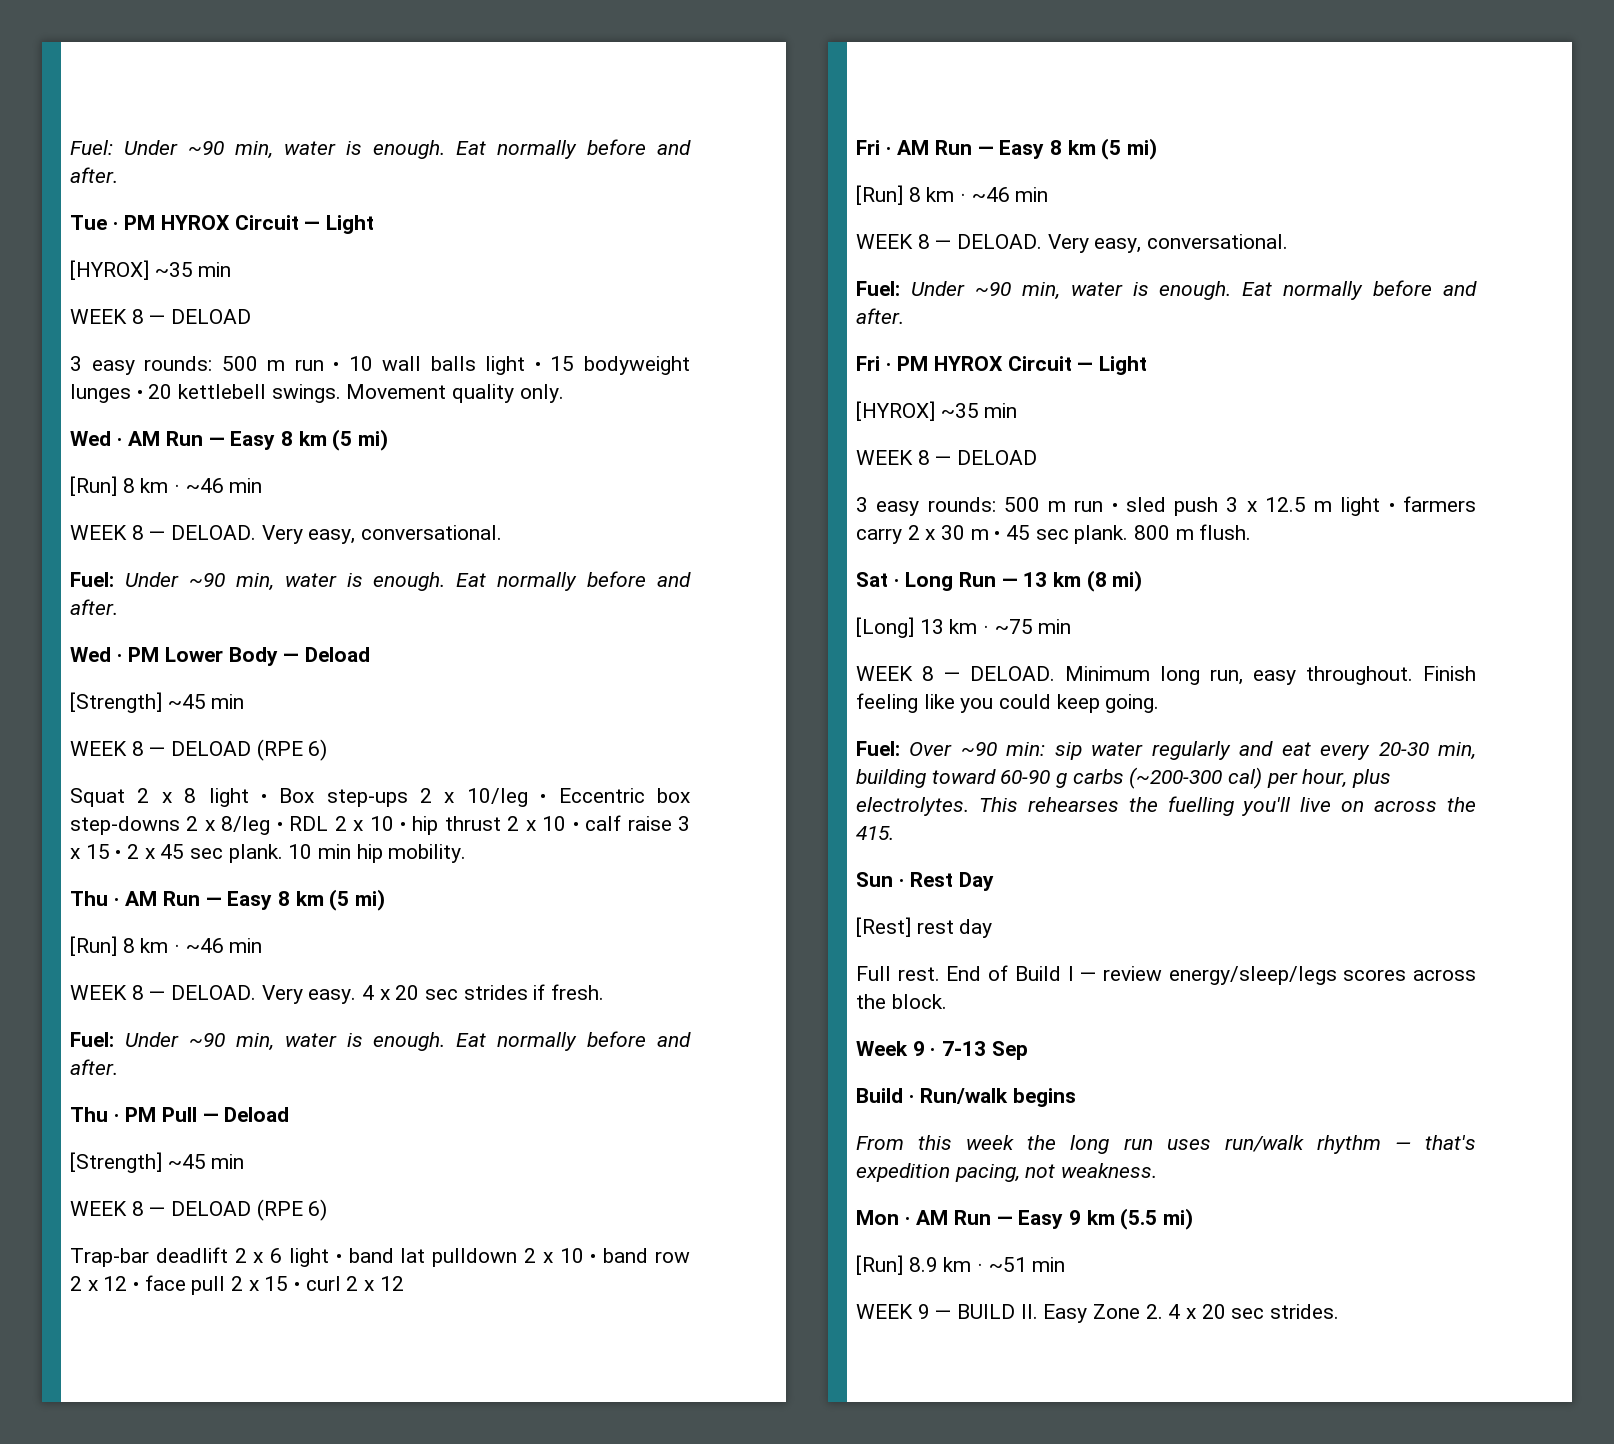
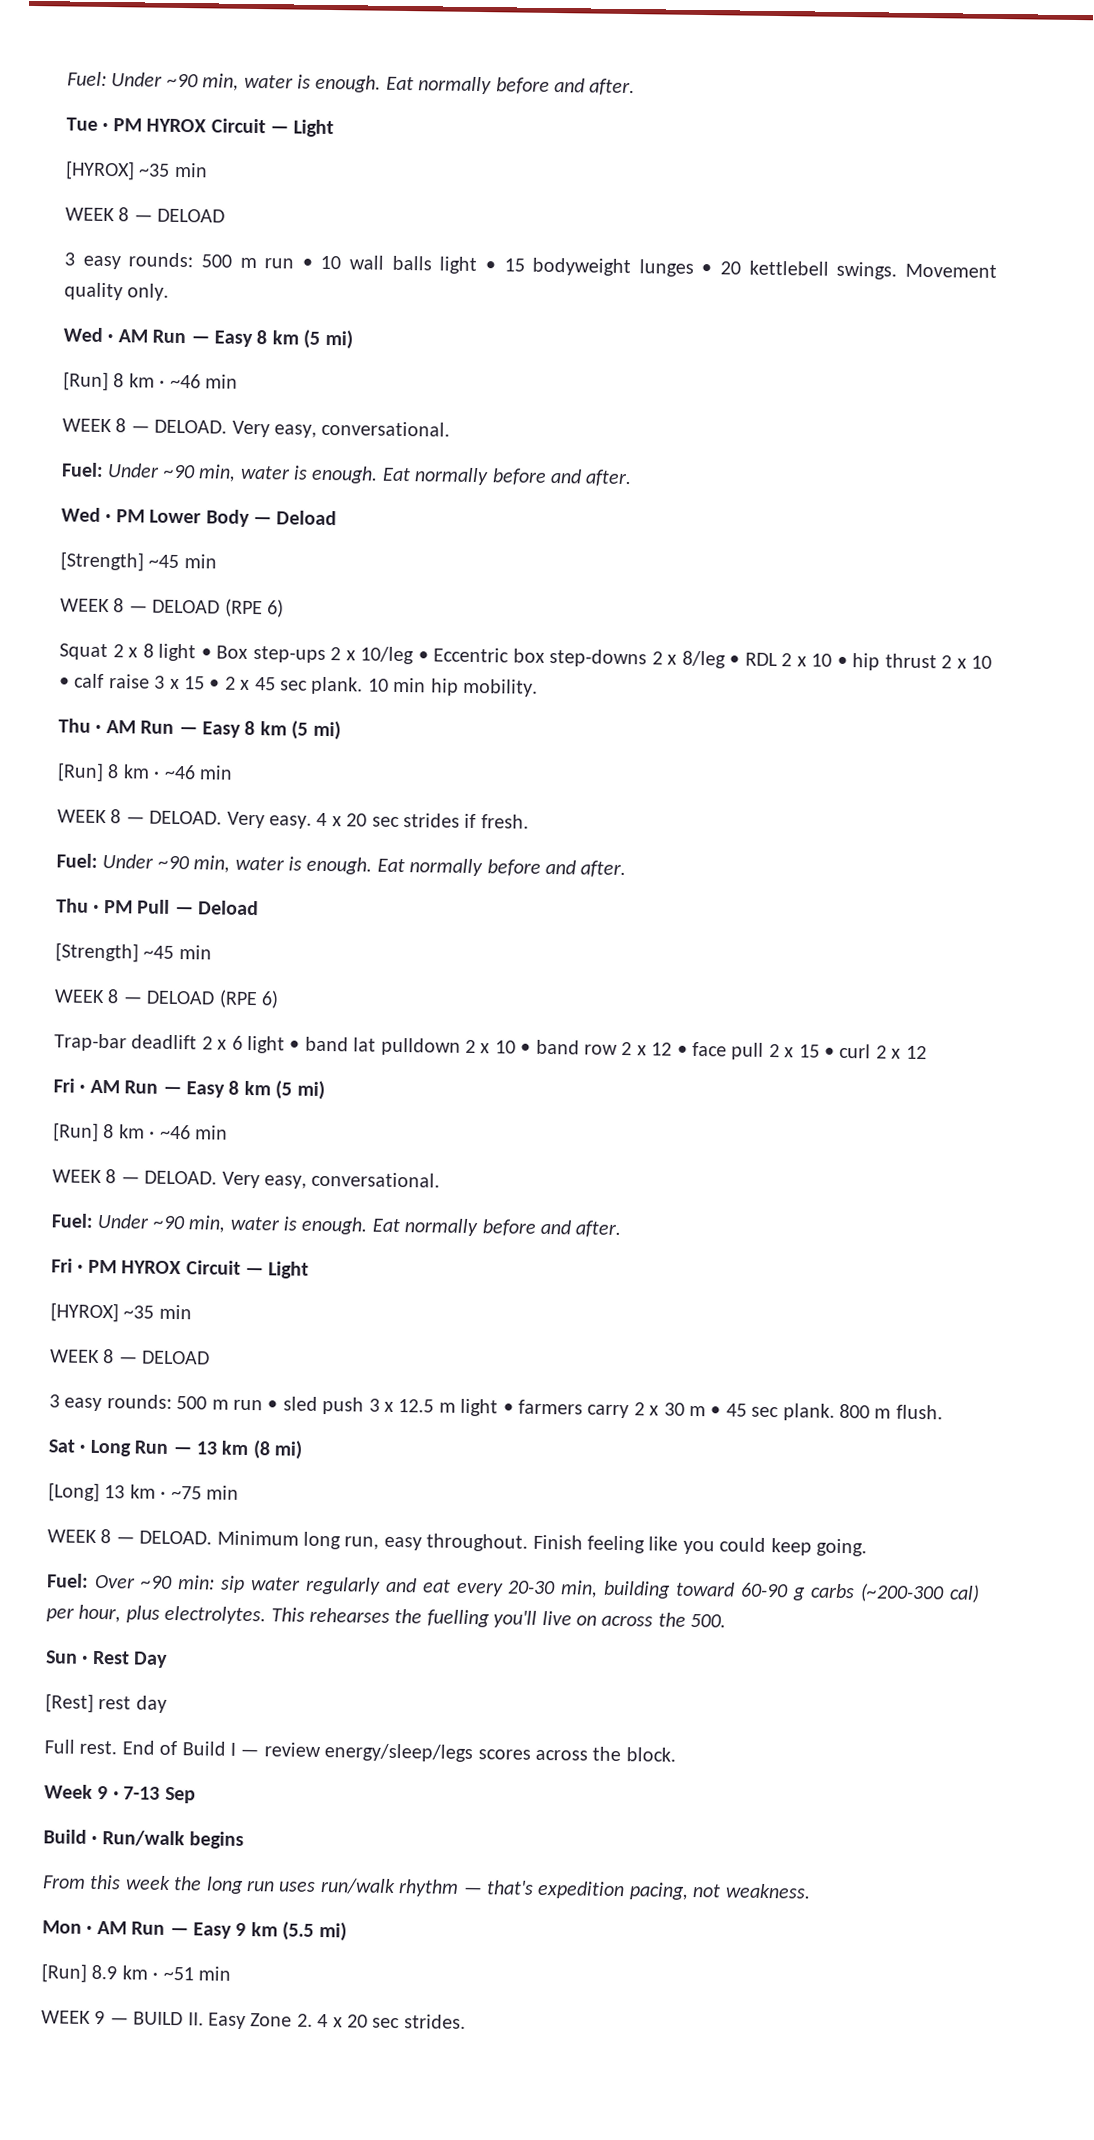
- This rehearses the fuelling you'll live on across the 415.
+ This rehearses the fuelling you'll live on across the 500.

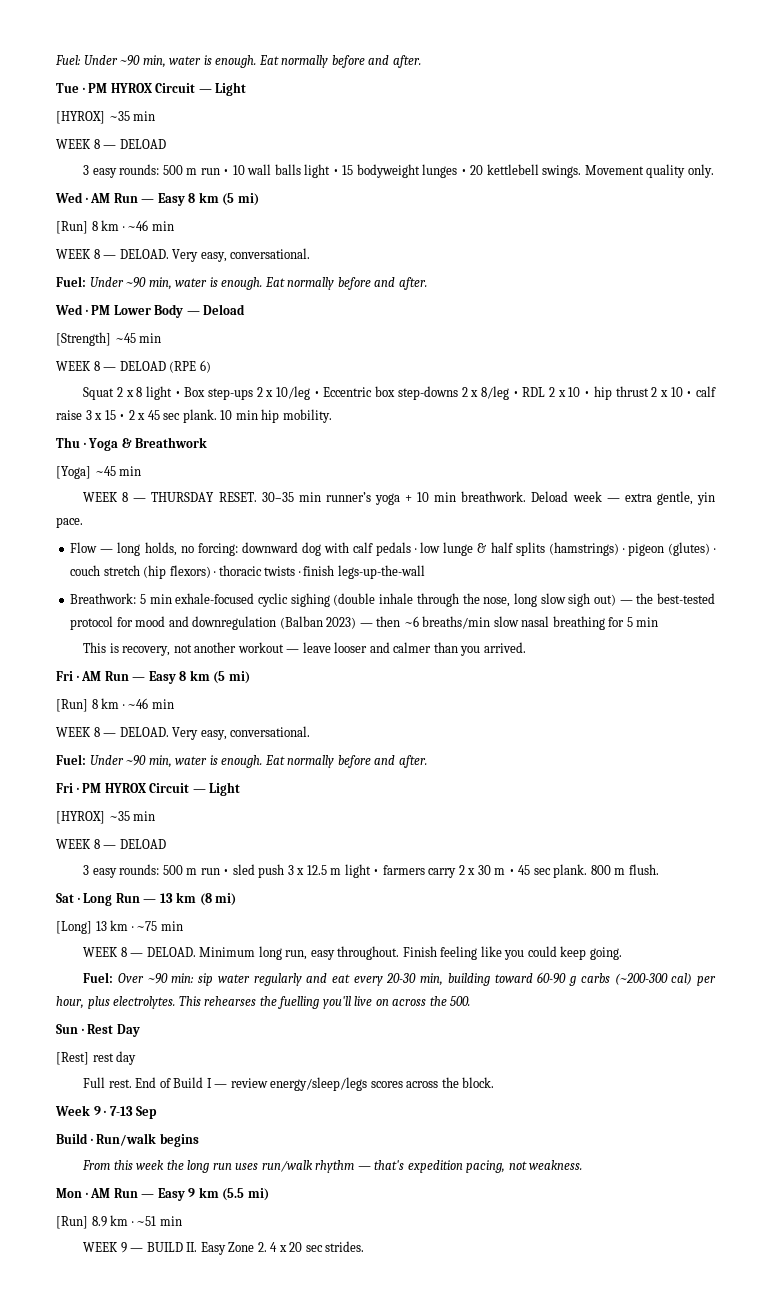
- Thu · AM Run — Easy 8 km (5 mi)
- [Run] 8 km · ~46 min
- WEEK 8 — DELOAD. Very easy. 4 x 20 sec strides if fresh.
- Fuel: Under ~90 min, water is enough. Eat normally before and after.
- Thu · PM Pull — Deload
- [Strength] ~45 min
- WEEK 8 — DELOAD (RPE 6)
- Trap-bar deadlift 2 x 6 light • band lat pulldown 2 x 10 • band row 2 x 12 • face pull 2 x 15 • curl 2 x 12
+ Thu · Yoga & Breathwork
+ [Yoga] ~45 min
+ WEEK 8 — THURSDAY RESET. 30–35 min runner’s yoga + 10 min breathwork. Deload week — extra gentle, yin pace.
+ Flow — long holds, no forcing: downward dog with calf pedals · low lunge & half splits (hamstrings) · pigeon (glutes) · couch stretch (hip flexors) · thoracic twists · finish legs-up-the-wall
+ Breathwork: 5 min exhale-focused cyclic sighing (double inhale through the nose, long slow sigh out) — the best-tested protocol for mood and downregulation (Balban 2023) — then ~6 breaths/min slow nasal breathing for 5 min
+ This is recovery, not another workout — leave looser and calmer than you arrived.

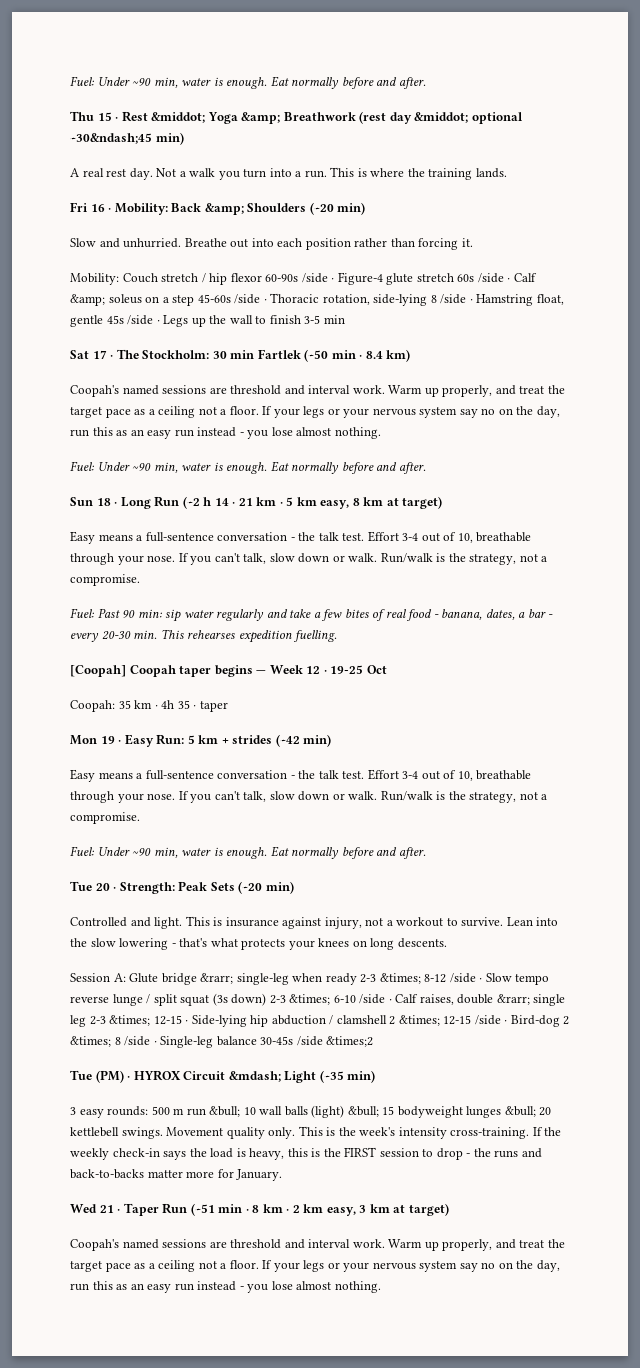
- Tue · PM HYROX Circuit — Light
- [HYROX] ~35 min
- WEEK 8 — DELOAD
- 3 easy rounds: 500 m run • 10 wall balls light • 15 bodyweight lunges • 20 kettlebell swings.
+ Thu 15 · Rest &middot; Yoga &amp; Breathwork (rest day &middot; optional ~30&ndash;45 min)
+ A real rest day. Not a walk you turn into a run. This is where the training lands.
+ Fri 16 · Mobility: Back &amp; Shoulders (~20 min)
+ Slow and unhurried. Breathe out into each position rather than forcing it.
+ Mobility: Couch stretch / hip flexor 60-90s /side · Figure-4 glute stretch 60s /side · Calf &amp; soleus on a step 45-60s /side · Thoracic rotation, side-lying 8 /side · Hamstring float, gentle 45s /side · Legs up the wall to finish 3-5 min
+ Sat 17 · The Stockholm: 30 min Fartlek (~50 min · 8.4 km)
+ Coopah's named sessions are threshold and interval work. Warm up properly, and treat the target pace as a ceiling not a floor. If your legs or your nervous system say no on the day, run this as an easy run instead - you lose almost nothing.
+ Fuel: Under ~90 min, water is enough. Eat normally before and after.
+ Sun 18 · Long Run (~2 h 14 · 21 km · 5 km easy, 8 km at target)
+ Easy means a full-sentence conversation - the talk test. Effort 3-4 out of 10, breathable through your nose. If you can't talk, slow down or walk. Run/walk is the strategy, not a compromise.
+ Fuel: Past 90 min: sip water regularly and take a few bites of real food - banana, dates, a bar - every 20-30 min. This rehearses expedition fuelling.
+ [Coopah] Coopah taper begins — Week 12 · 19-25 Oct
+ Coopah: 35 km · 4h 35 · taper
+ Mon 19 · Easy Run: 5 km + strides (~42 min)
+ Easy means a full-sentence conversation - the talk test. Effort 3-4 out of 10, breathable through your nose. If you can't talk, slow down or walk. Run/walk is the strategy, not a compromise.
+ Fuel: Under ~90 min, water is enough. Eat normally before and after.
+ Tue 20 · Strength: Peak Sets (~20 min)
+ Controlled and light. This is insurance against injury, not a workout to survive. Lean into the slow lowering - that's what protects your knees on long descents.
+ Session A: Glute bridge &rarr; single-leg when ready 2-3 &times; 8-12 /side · Slow tempo reverse lunge / split squat (3s down) 2-3 &times; 6-10 /side · Calf raises, double &rarr; single leg 2-3 &times; 12-15 · Side-lying hip abduction / clamshell 2 &times; 12-15 /side · Bird-dog 2 &times; 8 /side · Single-leg balance 30-45s /side &times;2
+ Tue (PM) · HYROX Circuit &mdash; Light (~35 min)
+ 3 easy rounds: 500 m run &bull; 10 wall balls (light) &bull; 15 bodyweight lunges &bull; 20 kettlebell swings.
- Movement quality only.
- Wed · AM Run — Easy 8 km (5 mi)
- [Run] 8 km · ~46 min
- WEEK 8 — DELOAD. Very easy, conversational.
- Fuel: Under ~90 min, water is enough. Eat normally before and after.
- Wed · PM Lower Body — Deload
- [Strength] ~45 min
- WEEK 8 — DELOAD (RPE 6)
- Squat 2 x 8 light • Box step-ups 2 x 10/leg • Eccentric box step-downs 2 x 8/leg • RDL 2 x 10 • hip thrust 2 x 10 • calf raise 3 x 15 • 2 x 45 sec plank. 10 min hip mobility.
- Thu · Yoga & Breathwork
- [Yoga] ~45 min
- WEEK 8 — THURSDAY RESET. 30–35 min runner’s yoga + 10 min breathwork. Deload week — extra gentle, yin pace.
- Flow — long holds, no forcing: downward dog with calf pedals · low lunge & half splits (hamstrings) · pigeon (glutes) · couch stretch (hip flexors) · thoracic twists · finish legs-up-the-wall
- Breathwork: 5 min exhale-focused cyclic sighing (double inhale through the nose, long slow sigh out) — the best-tested protocol for mood and downregulation (Balban 2023) — then ~6 breaths/min slow nasal breathing for 5 min
- This is recovery, not another workout — leave looser and calmer than you arrived.
- Fri · AM Run — Easy 8 km (5 mi)
- [Run] 8 km · ~46 min
- WEEK 8 — DELOAD. Very easy, conversational.
- Fuel: Under ~90 min, water is enough. Eat normally before and after.
- Fri · PM HYROX Circuit — Light
- [HYROX] ~35 min
- WEEK 8 — DELOAD
- 3 easy rounds: 500 m run • sled push 3 x 12.5 m light • farmers carry 2 x 30 m • 45 sec plank. 800 m flush.
- Sat · Long Run — 13 km (8 mi)
- [Long] 13 km · ~75 min
- WEEK 8 — DELOAD. Minimum long run, easy throughout. Finish feeling like you could keep going.
- Fuel: Over ~90 min: sip water regularly and eat every 20-30 min, building toward 60-90 g carbs (~200-300 cal) per hour, plus electrolytes. This rehearses the fuelling you'll live on across the 500.
- Sun · Rest Day
- [Rest] rest day
- Full rest. End of Build I — review energy/sleep/legs scores across the block.
- Week 9 · 7-13 Sep
- Build · Run/walk begins
- From this week the long run uses run/walk rhythm — that's expedition pacing, not weakness.
- Mon · AM Run — Easy 9 km (5.5 mi)
- [Run] 8.9 km · ~51 min
- WEEK 9 — BUILD II. Easy Zone 2. 4 x 20 sec strides.
+ Movement quality only. This is the week's intensity cross-training. If the weekly check-in says the load is heavy, this is the FIRST session to drop - the runs and back-to-backs matter more for January.
+ Wed 21 · Taper Run (~51 min · 8 km · 2 km easy, 3 km at target)
+ Coopah's named sessions are threshold and interval work. Warm up properly, and treat the target pace as a ceiling not a floor. If your legs or your nervous system say no on the day, run this as an easy run instead - you lose almost nothing.

